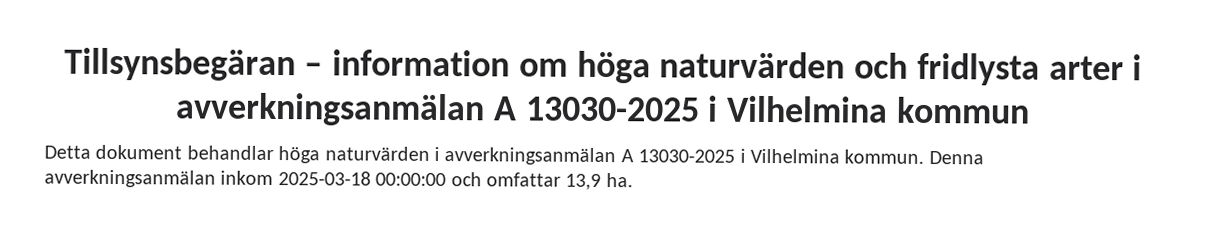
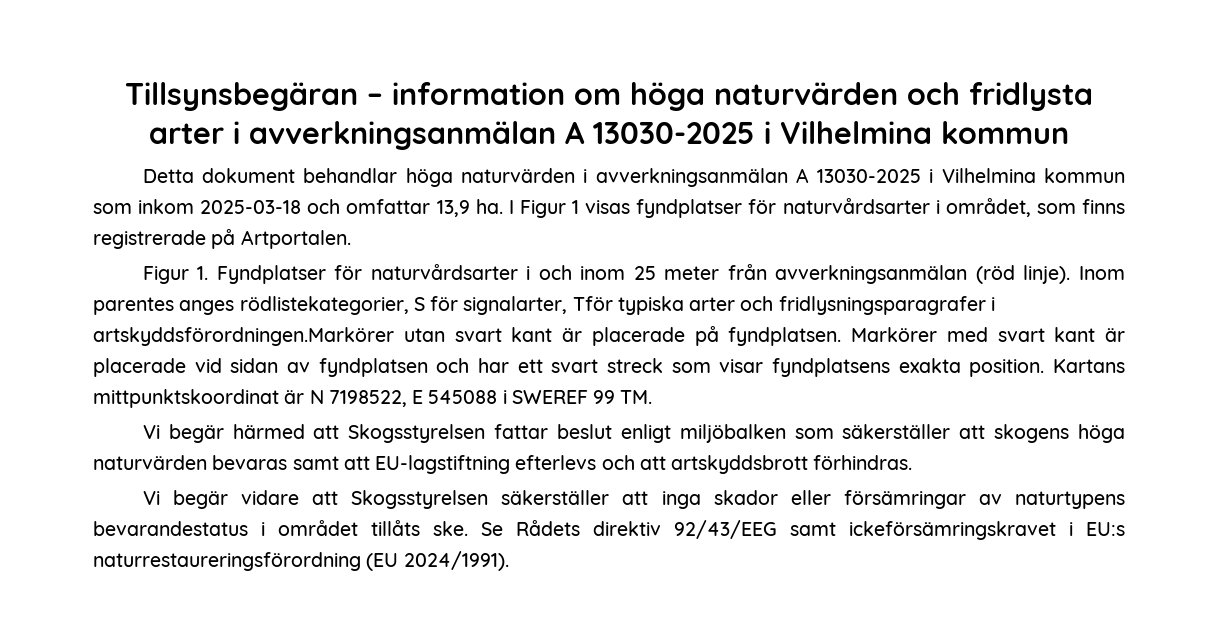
- Detta dokument behandlar höga naturvärden i avverkningsanmälan A 13030-2025 i Vilhelmina kommun. Denna avverkningsanmälan inkom 2025-03-18 00:00:00 och omfattar 13,9 ha.
+ Detta dokument behandlar höga naturvärden i avverkningsanmälan A 13030-2025 i Vilhelmina kommun som inkom 2025-03-18 och omfattar 13,9 ha.
+ I Figur 1 visas fyndplatser för naturvårdsarter i området, som finns registrerade på Artportalen.
+ Figur 1. Fyndplatser för naturvårdsarter i och inom 25 meter från avverkningsanmälan (röd linje). Inom parentes anges rödlistekategorier, S för signalarter, Tför typiska arter och fridlysningsparagrafer i artskyddsförordningen.Markörer utan svart kant är placerade på fyndplatsen. Markörer med svart kant är placerade vid sidan av fyndplatsen och har ett svart streck som visar fyndplatsens exakta position. Kartans mittpunktskoordinat är N 7198522, E 545088 i SWEREF 99 TM.
+ Vi begär härmed att Skogsstyrelsen fattar beslut enligt miljöbalken som säkerställer att skogens höga naturvärden bevaras samt att EU-lagstiftning efterlevs och att artskyddsbrott förhindras.
+ Vi begär vidare att Skogsstyrelsen säkerställer att inga skador eller försämringar av naturtypens bevarandestatus i området tillåts ske. Se Rådets direktiv 92/43/EEG samt ickeförsämringskravet i EU:s naturrestaureringsförordning (EU 2024/1991).

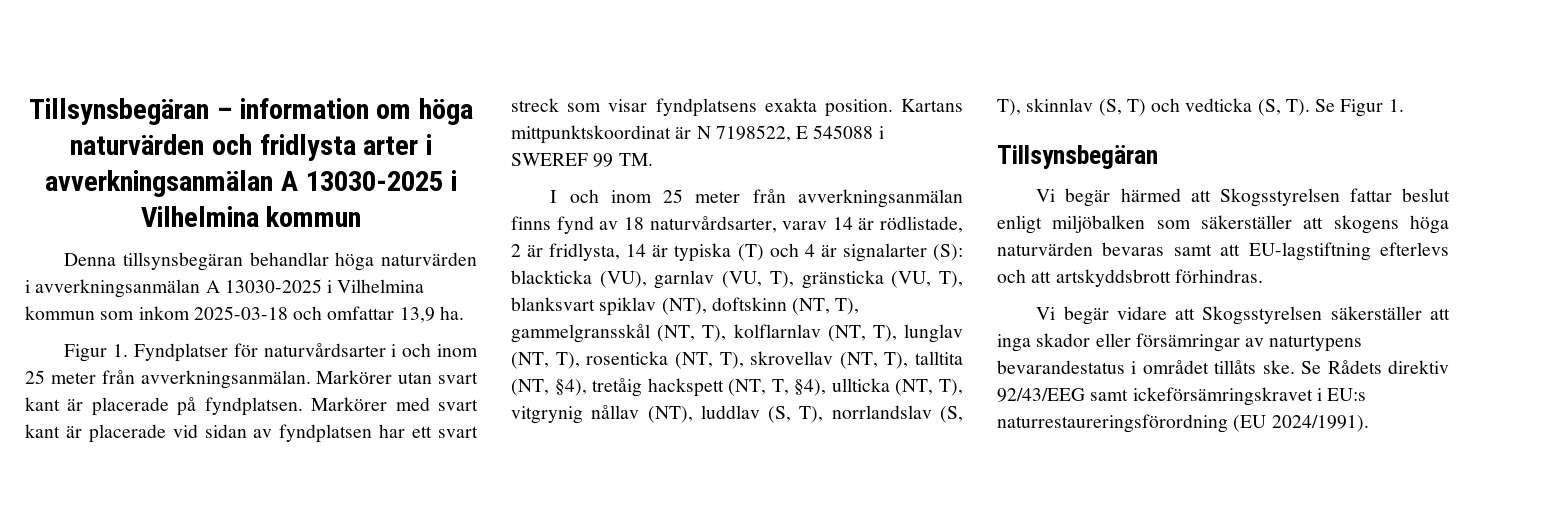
- Detta dokument behandlar höga naturvärden i avverkningsanmälan A 13030-2025 i Vilhelmina kommun som inkom 2025-03-18 och omfattar 13,9 ha. I Figur 1 visas fyndplatser för naturvårdsarter i området, som finns registrerade på Artportalen.
+ Denna tillsynsbegäran behandlar höga naturvärden i avverkningsanmälan A 13030-2025 i Vilhelmina kommun som inkom 2025-03-18 och omfattar 13,9 ha.
- Figur 1. Fyndplatser för naturvårdsarter i och inom 25 meter från avverkningsanmälan (röd linje). Inom parentes anges rödlistekategorier, S för signalarter, Tför typiska arter och fridlysningsparagrafer i artskyddsförordningen.Markörer utan svart kant är placerade på fyndplatsen.
+ Figur 1. Fyndplatser för naturvårdsarter i och inom 25 meter från avverkningsanmälan. Markörer utan svart kant är placerade på fyndplatsen.
- Markörer med svart kant är placerade vid sidan av fyndplatsen och har ett svart streck som visar fyndplatsens exakta position.
+ Markörer med svart kant är placerade vid sidan av fyndplatsen har ett svart streck som visar fyndplatsens exakta position.
+ I och inom 25 meter från avverkningsanmälan finns fynd av 18 naturvårdsarter, varav 14 är rödlistade, 2 är fridlysta, 14 är typiska (T) och 4 är signalarter (S): blackticka (VU), garnlav (VU, T), gränsticka (VU, T), blanksvart spiklav (NT), doftskinn (NT, T), gammelgransskål (NT, T), kolflarnlav (NT, T), lunglav (NT, T), rosenticka (NT, T), skrovellav (NT, T), talltita (NT, §4), tretåig hackspett (NT, T, §4), ullticka (NT, T), vitgrynig nållav (NT), luddlav (S, T), norrlandslav (S, T), skinnlav (S, T) och vedticka (S, T). Se Figur 1.
+ Tillsynsbegäran

